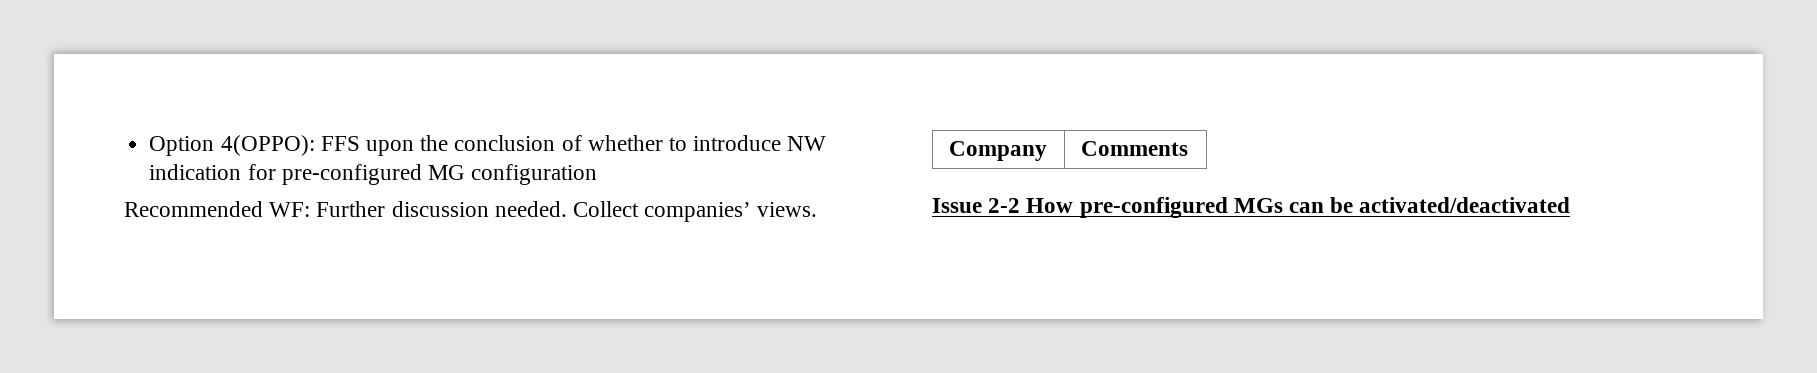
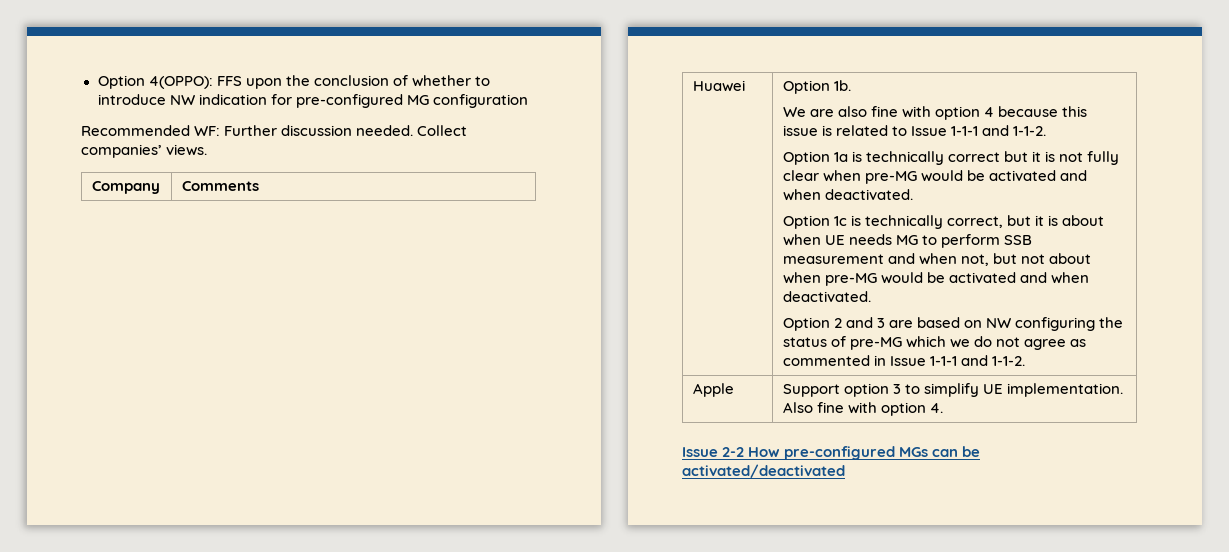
+ Huawei | Option 1b.
+ We are also fine with option 4 because this issue is related to Issue 1-1-1 and 1-1-2.
+ Option 1a is technically correct but it is not fully clear when pre-MG would be activated and when deactivated.
+ Option 1c is technically correct, but it is about when UE needs MG to perform SSB measurement and when not, but not about when pre-MG would be activated and when deactivated.
+ Option 2 and 3 are based on NW configuring the status of pre-MG which we do not agree as commented in Issue 1-1-1 and 1-1-2.
+ Apple | Support option 3 to simplify UE implementation. Also fine with option 4.

